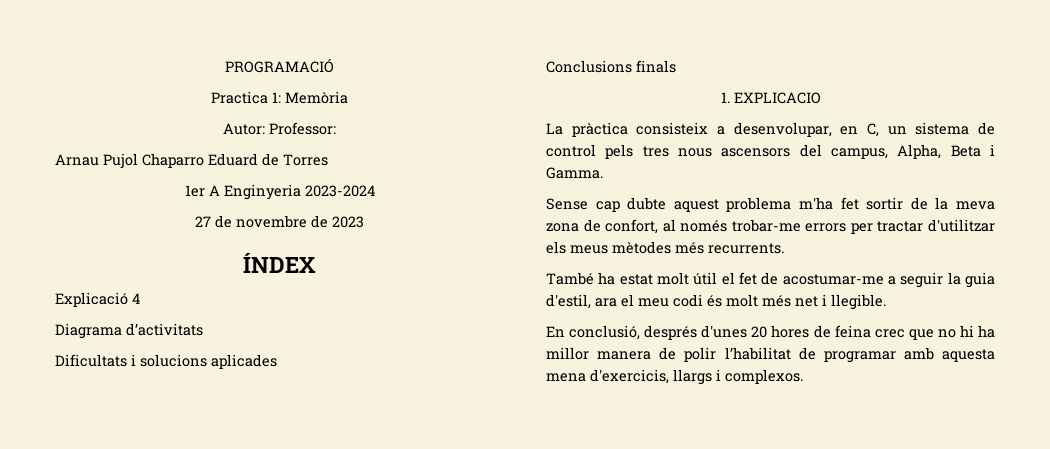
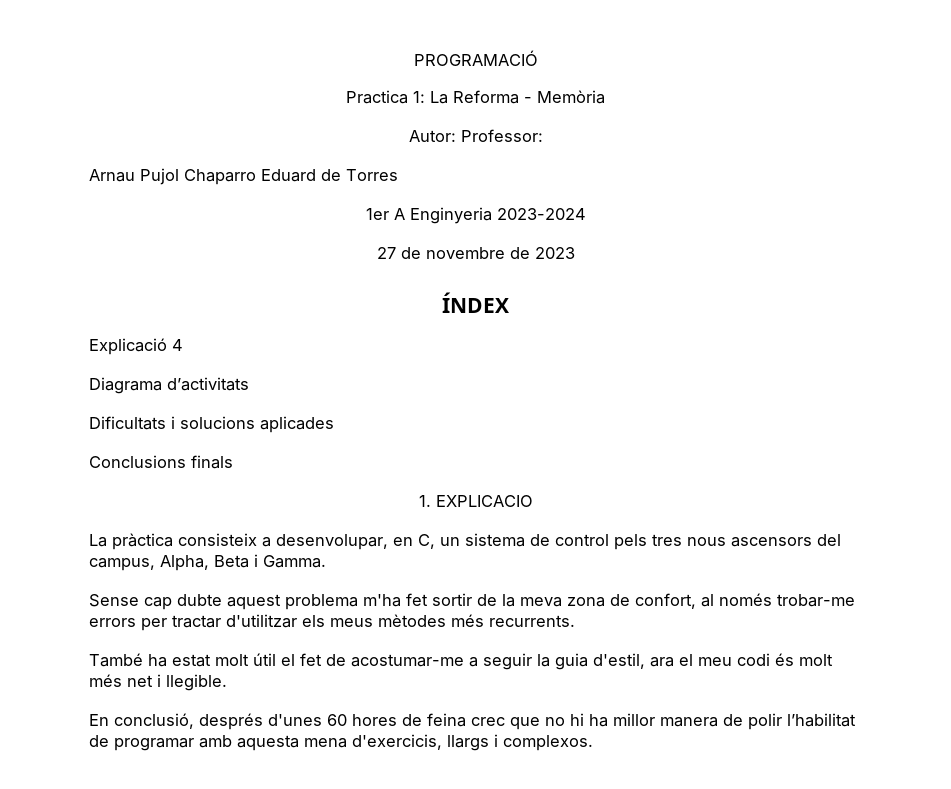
- Practica 1: Memòria
+ Practica 1: La Reforma - Memòria
- En conclusió, després d'unes 20 hores de feina crec que no hi ha millor manera de polir l’habilitat de programar amb aquesta mena d'exercicis, llargs i complexos.
+ En conclusió, després d'unes 60 hores de feina crec que no hi ha millor manera de polir l’habilitat de programar amb aquesta mena d'exercicis, llargs i complexos.

